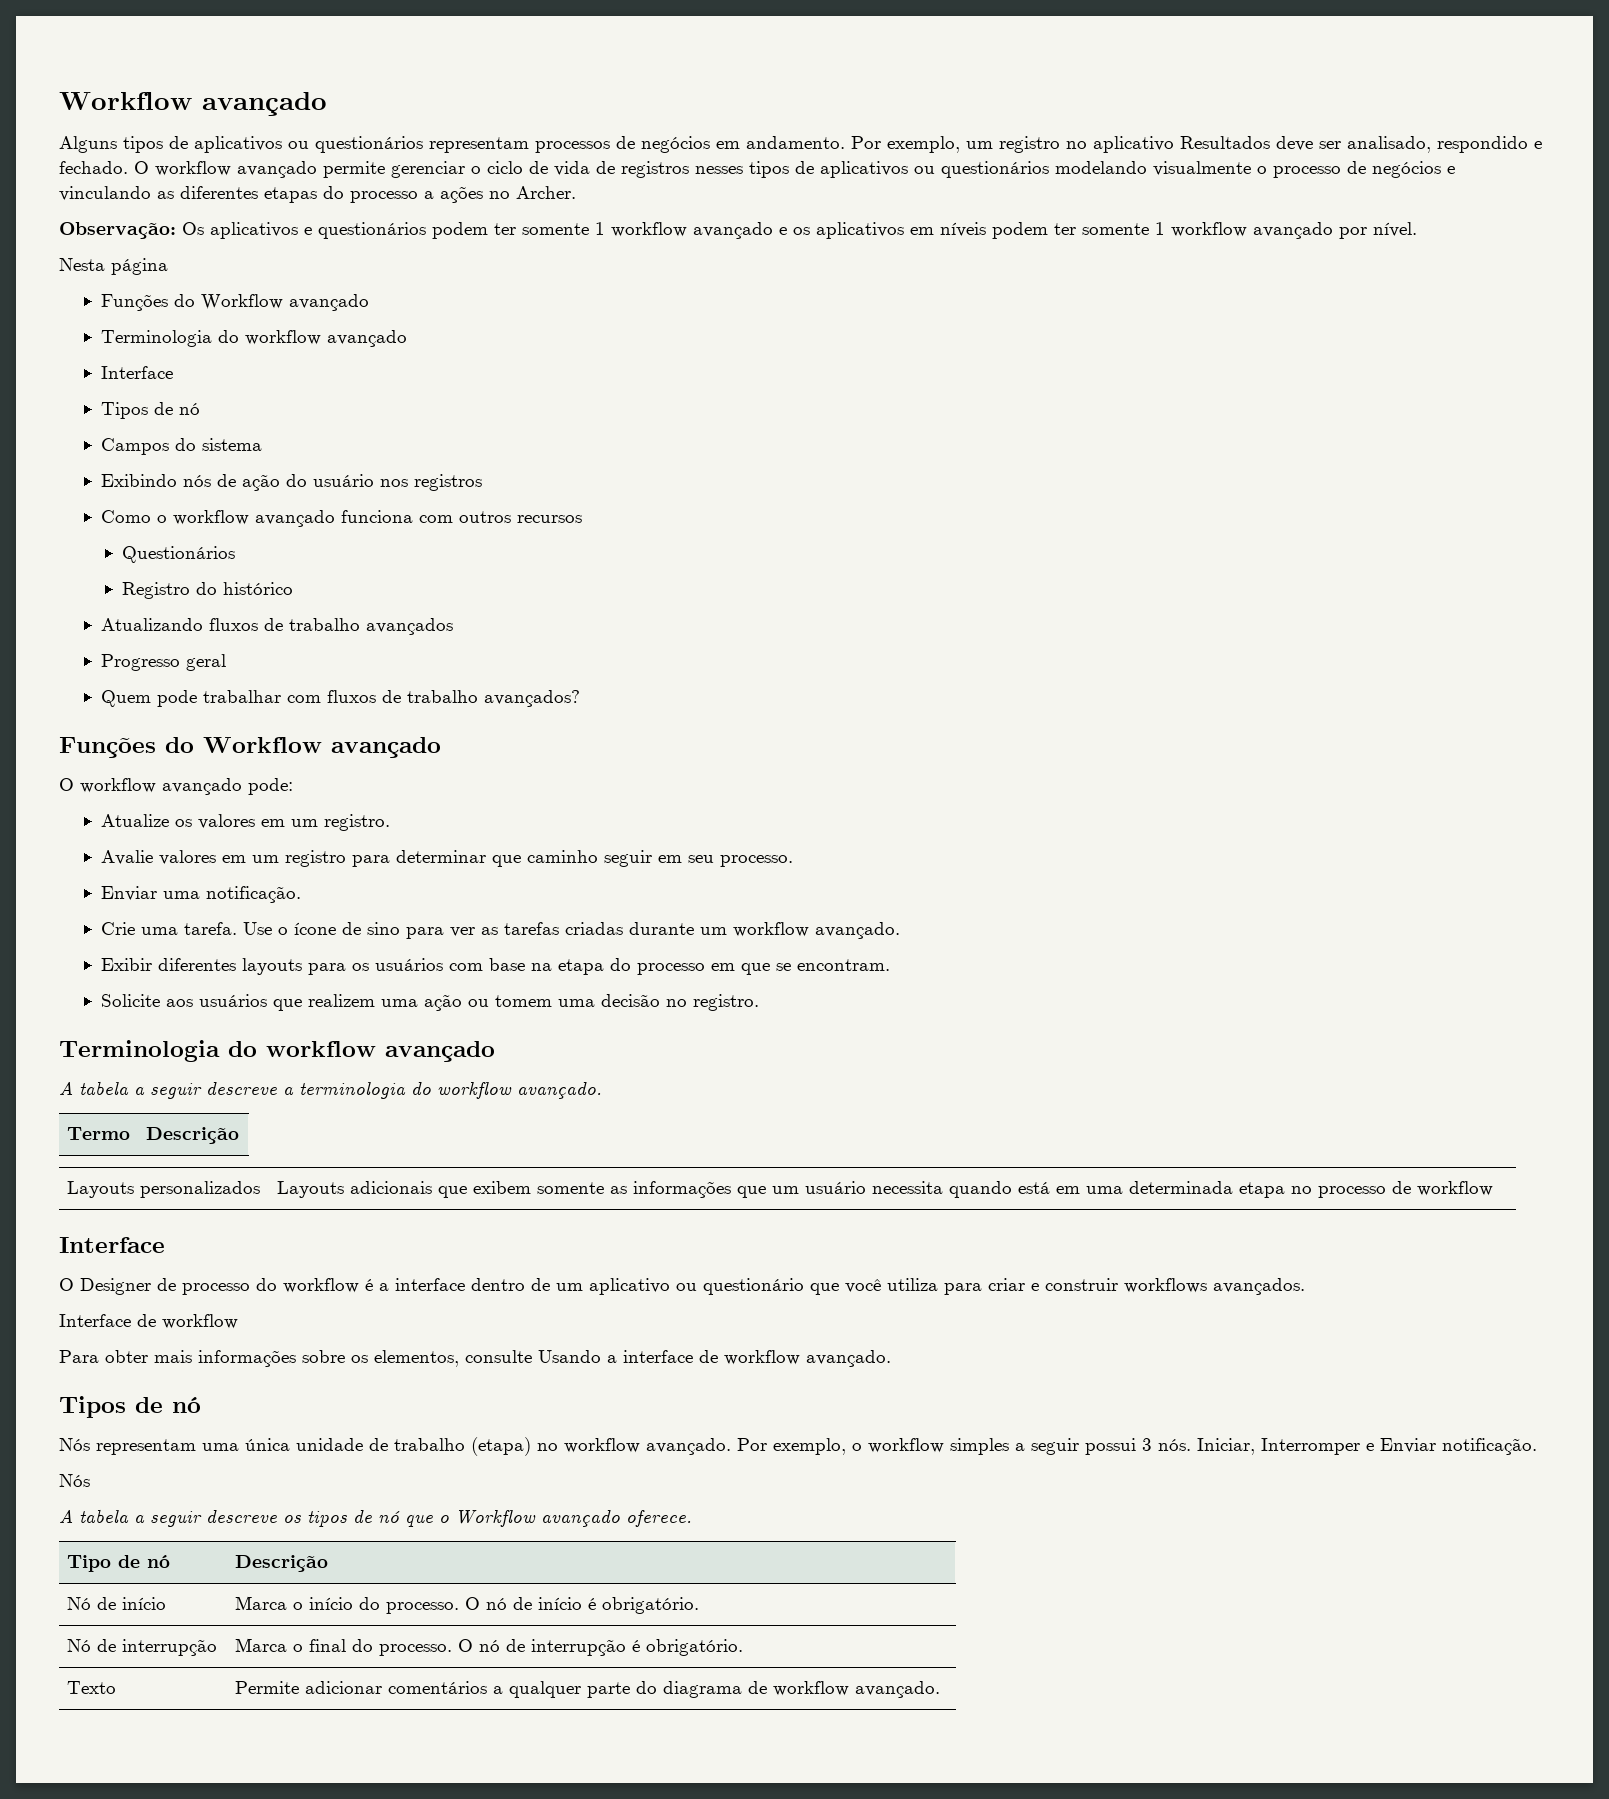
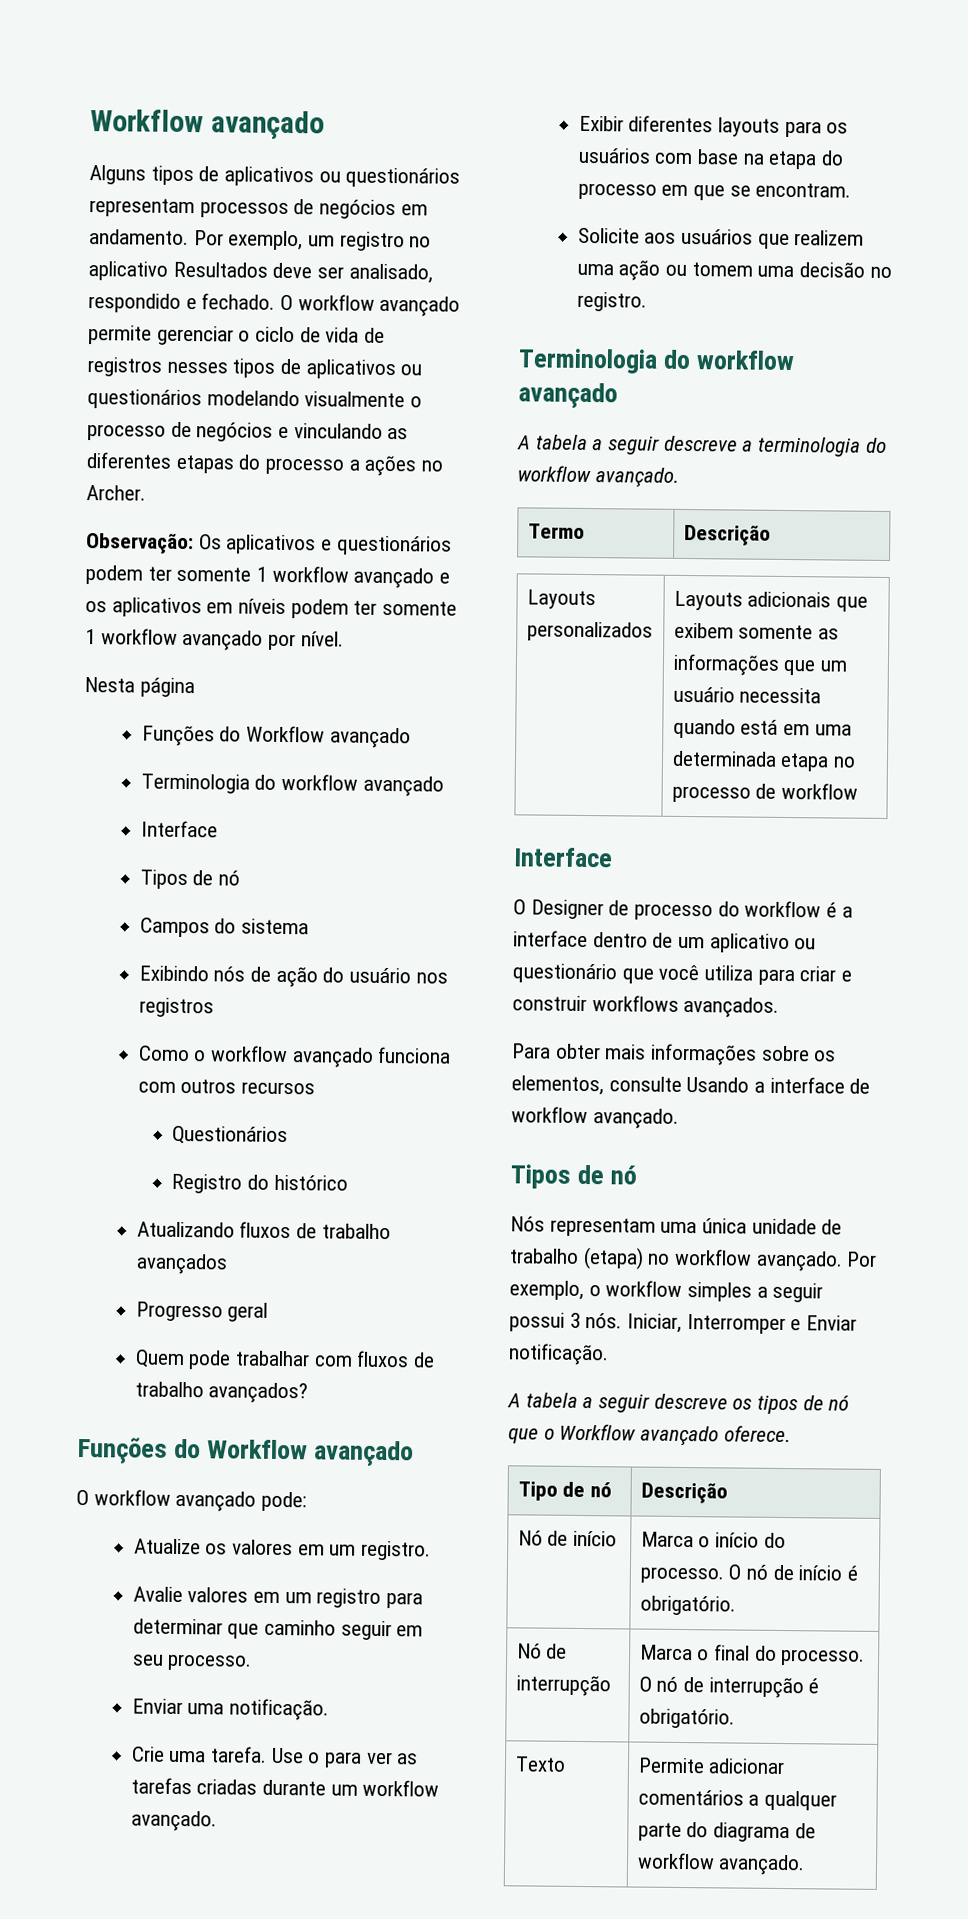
- Use o ícone de sino para ver as tarefas criadas durante um workflow avançado.
+ Use o para ver as tarefas criadas durante um workflow avançado.
- Interface de workflow
  Iniciar, Interromper e Enviar notificação.
- Nós

